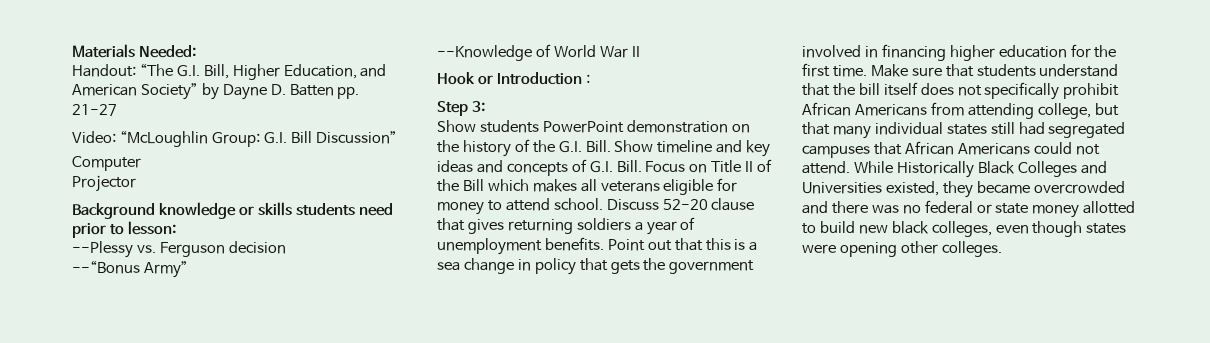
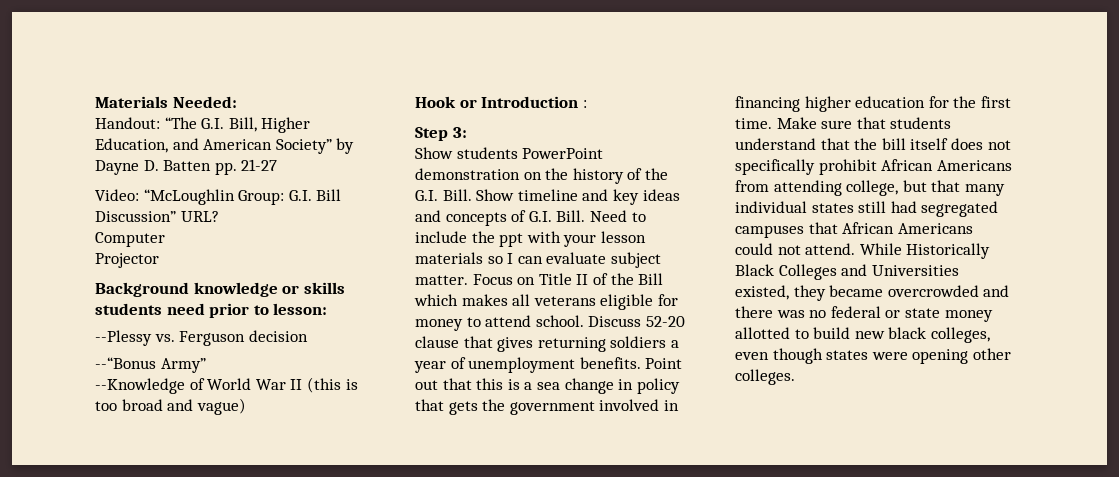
- Video: “McLoughlin Group: G.I. Bill Discussion”
+ Video: “McLoughlin Group: G.I. Bill Discussion” URL?
- --Knowledge of World War II
+ --Knowledge of World War II (this is too broad and vague)
+ Need to include the ppt with your lesson materials so I can evaluate subject matter.

